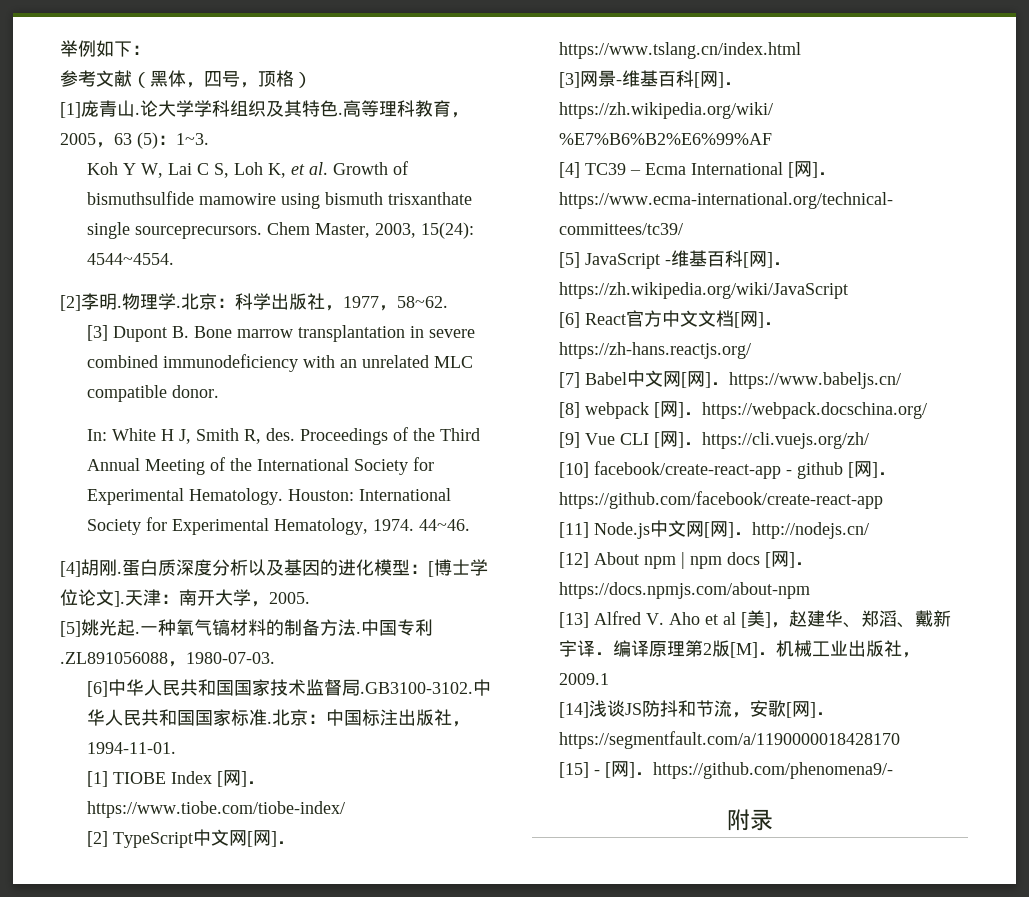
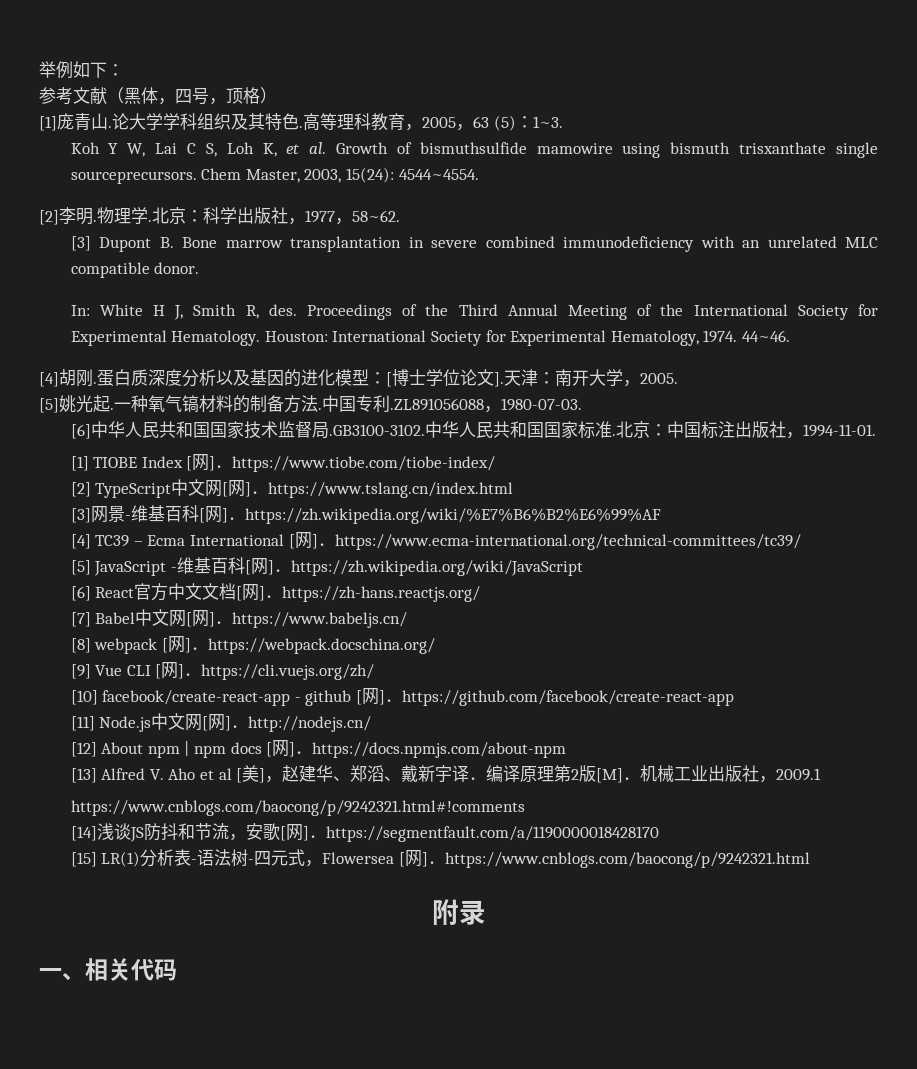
+ https://www.cnblogs.com/baocong/p/9242321.html#!comments
- [15] - [网]．https://github.com/phenomena9/-
+ [15] LR(1)分析表-语法树-四元式，Flowersea [网]．https://www.cnblogs.com/baocong/p/9242321.html
+ 一、相关代码

